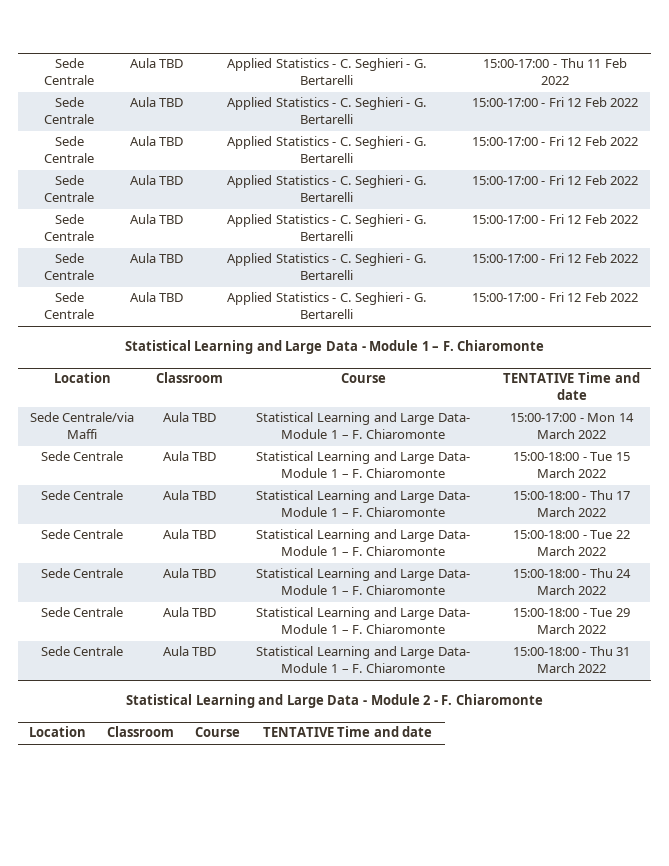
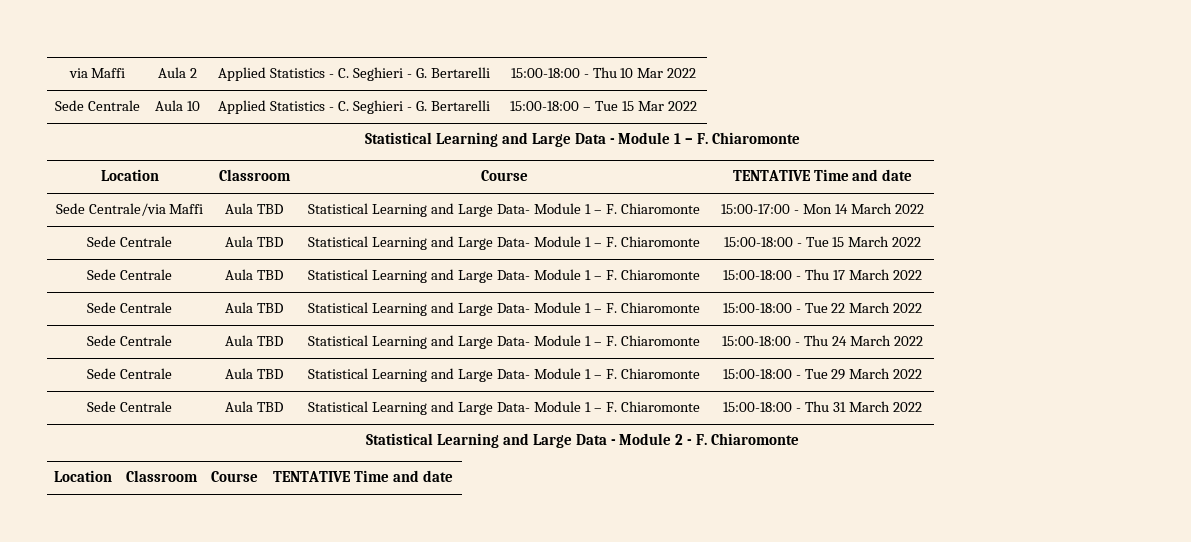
- Sede Centrale | Aula TBD | Applied Statistics - C. Seghieri - G. Bertarelli | 15:00-17:00 - Thu 11 Feb 2022
- Sede Centrale | Aula TBD | Applied Statistics - C. Seghieri - G. Bertarelli | 15:00-17:00 - Fri 12 Feb 2022
- Sede Centrale | Aula TBD | Applied Statistics - C. Seghieri - G. Bertarelli | 15:00-17:00 - Fri 12 Feb 2022
- Sede Centrale | Aula TBD | Applied Statistics - C. Seghieri - G. Bertarelli | 15:00-17:00 - Fri 12 Feb 2022
- Sede Centrale | Aula TBD | Applied Statistics - C. Seghieri - G. Bertarelli | 15:00-17:00 - Fri 12 Feb 2022
- Sede Centrale | Aula TBD | Applied Statistics - C. Seghieri - G. Bertarelli | 15:00-17:00 - Fri 12 Feb 2022
- Sede Centrale | Aula TBD | Applied Statistics - C. Seghieri - G. Bertarelli | 15:00-17:00 - Fri 12 Feb 2022
+ via Maffi | Aula 2 | Applied Statistics - C. Seghieri - G. Bertarelli | 15:00-18:00 - Thu 10 Mar 2022
+ Sede Centrale | Aula 10 | Applied Statistics - C. Seghieri - G. Bertarelli | 15:00-18:00 – Tue 15 Mar 2022

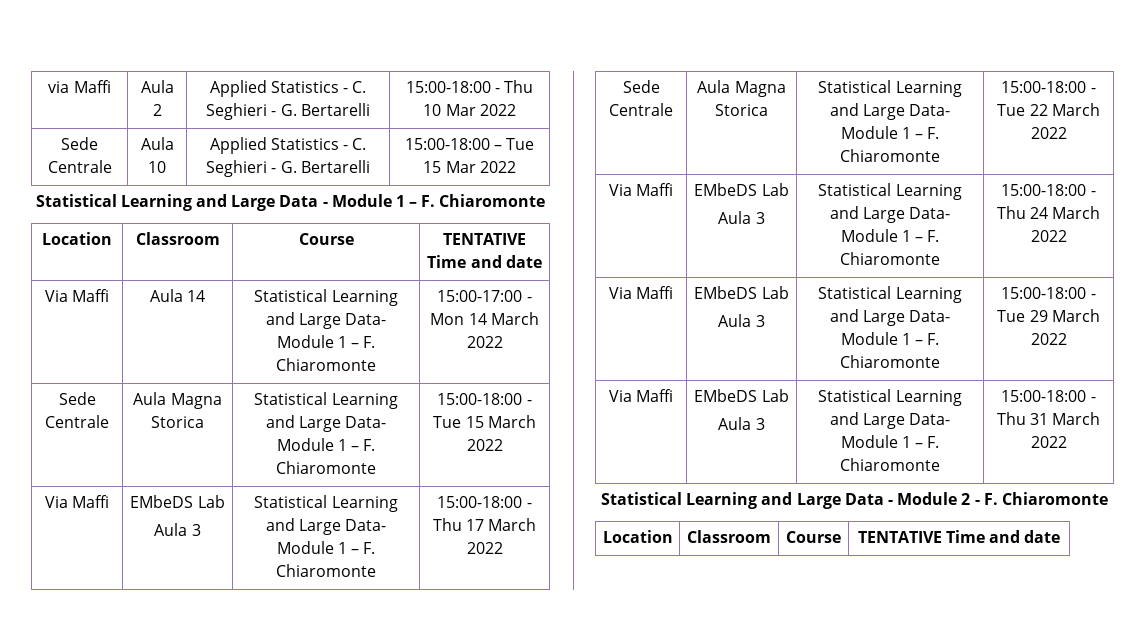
- Sede Centrale/via Maffi | Aula TBD | Statistical Learning and Large Data- Module 1 – F. Chiaromonte | 15:00-17:00 - Mon 14 March 2022
+ Via Maffi | Aula 14 | Statistical Learning and Large Data- Module 1 – F. Chiaromonte | 15:00-17:00 - Mon 14 March 2022
- Sede Centrale | Aula TBD | Statistical Learning and Large Data- Module 1 – F. Chiaromonte | 15:00-18:00 - Tue 15 March 2022
- Sede Centrale | Aula TBD | Statistical Learning and Large Data- Module 1 – F. Chiaromonte | 15:00-18:00 - Thu 17 March 2022
+ Sede Centrale | Aula Magna Storica | Statistical Learning and Large Data- Module 1 – F. Chiaromonte | 15:00-18:00 - Tue 15 March 2022
+ Via Maffi | EMbeDS Lab
+ Aula 3 | Statistical Learning and Large Data- Module 1 – F. Chiaromonte | 15:00-18:00 - Thu 17 March 2022
- Sede Centrale | Aula TBD | Statistical Learning and Large Data- Module 1 – F. Chiaromonte | 15:00-18:00 - Tue 22 March 2022
- Sede Centrale | Aula TBD | Statistical Learning and Large Data- Module 1 – F. Chiaromonte | 15:00-18:00 - Thu 24 March 2022
- Sede Centrale | Aula TBD | Statistical Learning and Large Data- Module 1 – F. Chiaromonte | 15:00-18:00 - Tue 29 March 2022
- Sede Centrale | Aula TBD | Statistical Learning and Large Data- Module 1 – F. Chiaromonte | 15:00-18:00 - Thu 31 March 2022
+ Sede Centrale | Aula Magna Storica | Statistical Learning and Large Data- Module 1 – F. Chiaromonte | 15:00-18:00 - Tue 22 March 2022
+ Via Maffi | EMbeDS Lab
+ Aula 3 | Statistical Learning and Large Data- Module 1 – F. Chiaromonte | 15:00-18:00 - Thu 24 March 2022
+ Via Maffi | EMbeDS Lab
+ Aula 3 | Statistical Learning and Large Data- Module 1 – F. Chiaromonte | 15:00-18:00 - Tue 29 March 2022
+ Via Maffi | EMbeDS Lab
+ Aula 3 | Statistical Learning and Large Data- Module 1 – F. Chiaromonte | 15:00-18:00 - Thu 31 March 2022

